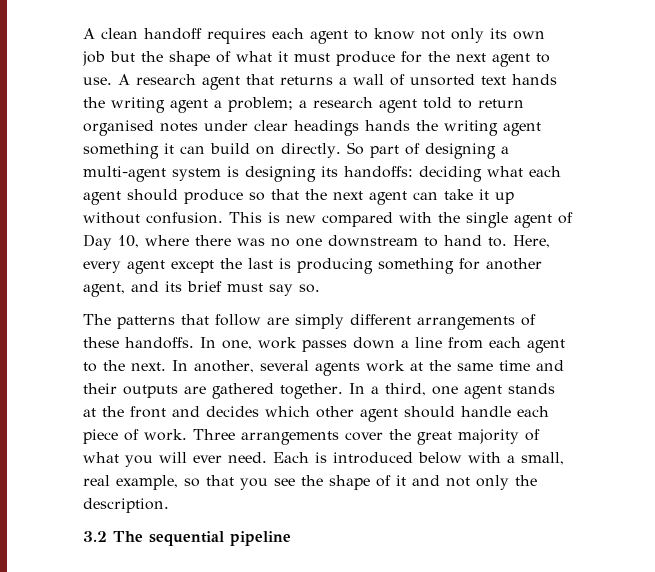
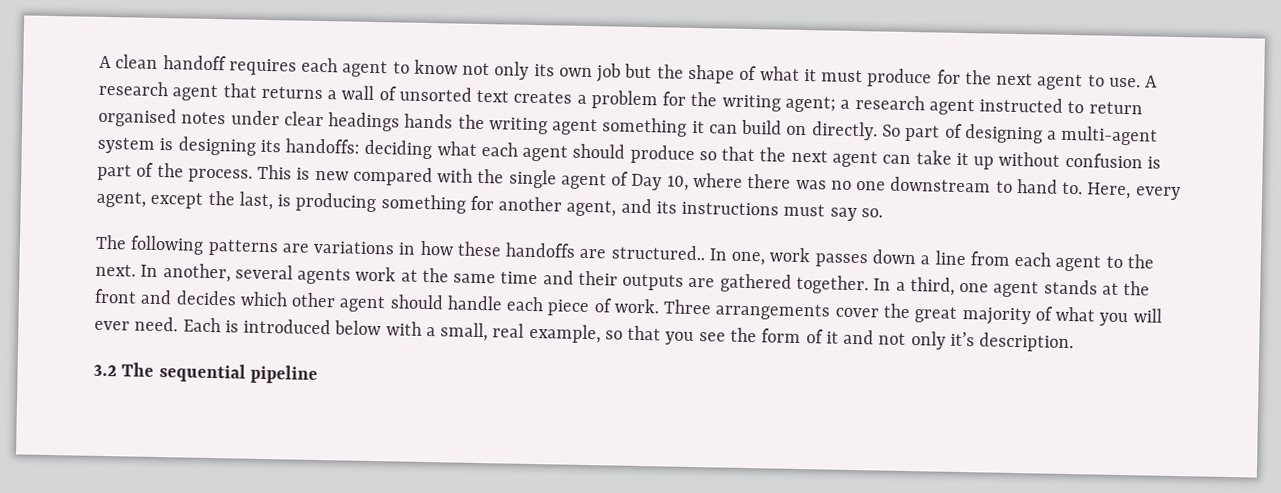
- A research agent that returns a wall of unsorted text hands the writing agent a problem; a research agent told to return organised notes under clear headings hands the writing agent something it can build on directly.
+ A research agent that returns a wall of unsorted text creates a problem for the writing agent; a research agent instructed to return organised notes under clear headings hands the writing agent something it can build on directly.
- So part of designing a multi-agent system is designing its handoffs: deciding what each agent should produce so that the next agent can take it up without confusion.
+ So part of designing a multi-agent system is designing its handoffs: deciding what each agent should produce so that the next agent can take it up without confusion is part of the process.
- Here, every agent except the last is producing something for another agent, and its brief must say so.
+ Here, every agent, except the last, is producing something for another agent, and its instructions must say so.
- The patterns that follow are simply different arrangements of these handoffs.
+ The following patterns are variations in how these handoffs are structured..
- Each is introduced below with a small, real example, so that you see the shape of it and not only the description.
+ Each is introduced below with a small, real example, so that you see the form of it and not only it’s description.

